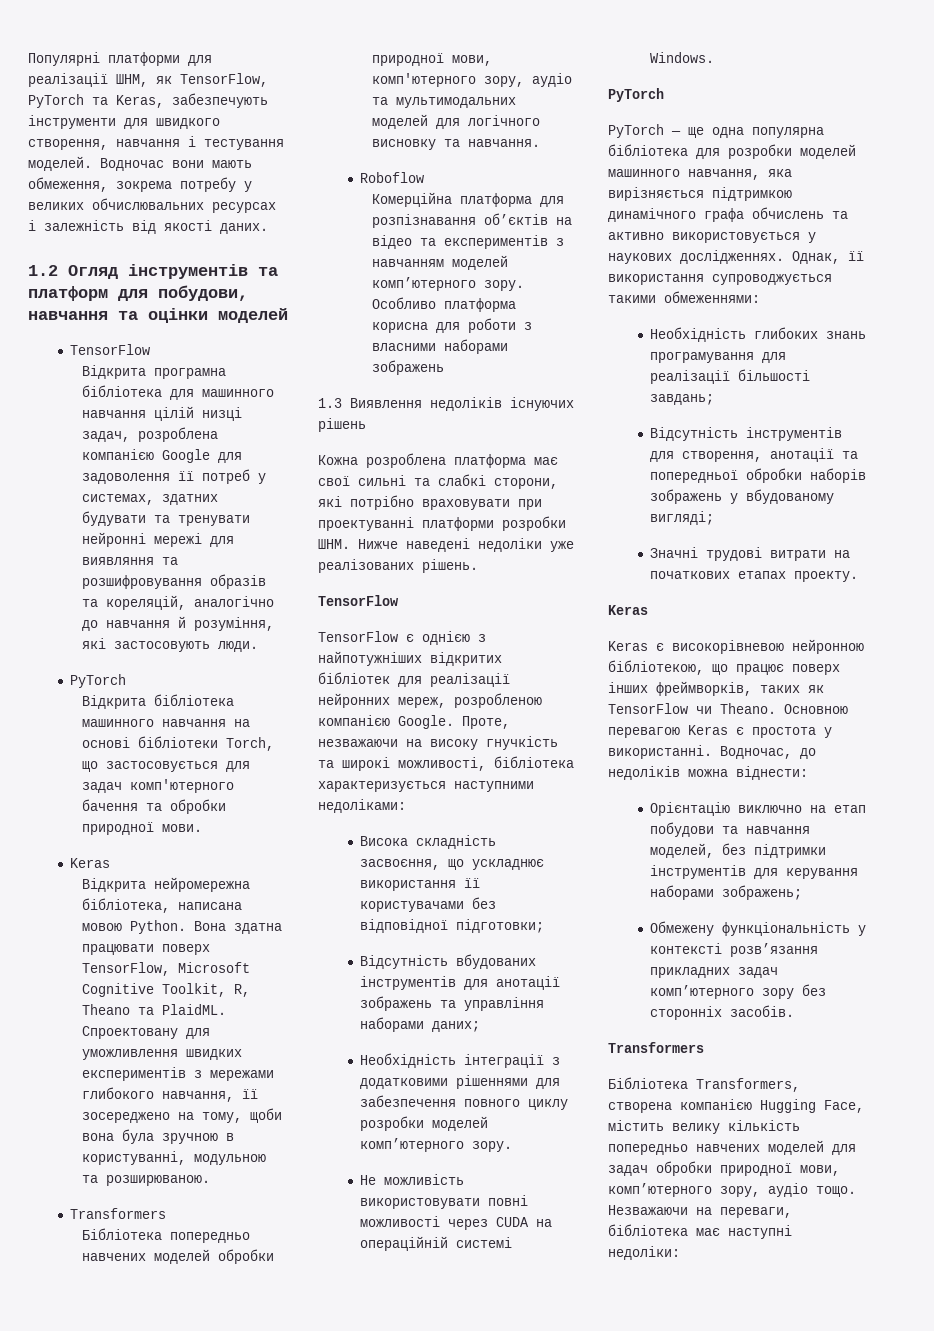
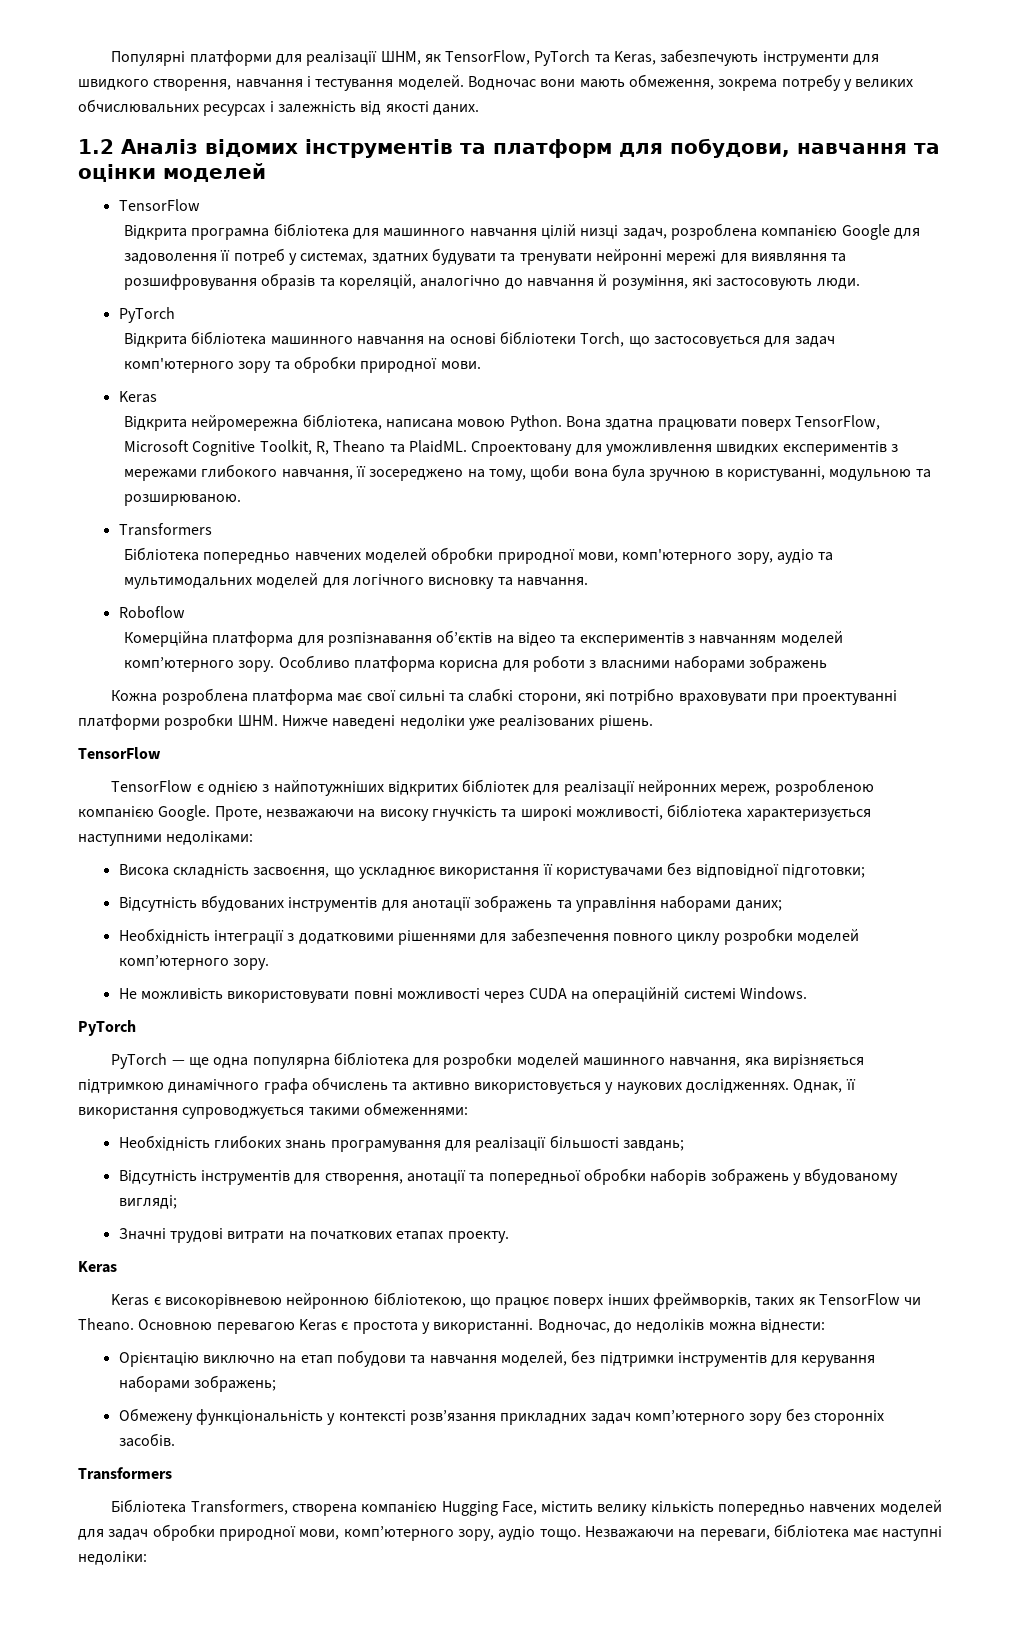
- 1.2 Огляд інструментів та платформ для побудови, навчання та оцінки моделей
+ 1.2 Аналіз відомих інструментів та платформ для побудови, навчання та оцінки моделей
- Відкрита бібліотека машинного навчання на основі бібліотеки Torch, що застосовується для задач комп'ютерного бачення та обробки природної мови.
+ Відкрита бібліотека машинного навчання на основі бібліотеки Torch, що застосовується для задач комп'ютерного зору та обробки природної мови.
- 1.3 Виявлення недоліків існуючих рішень

